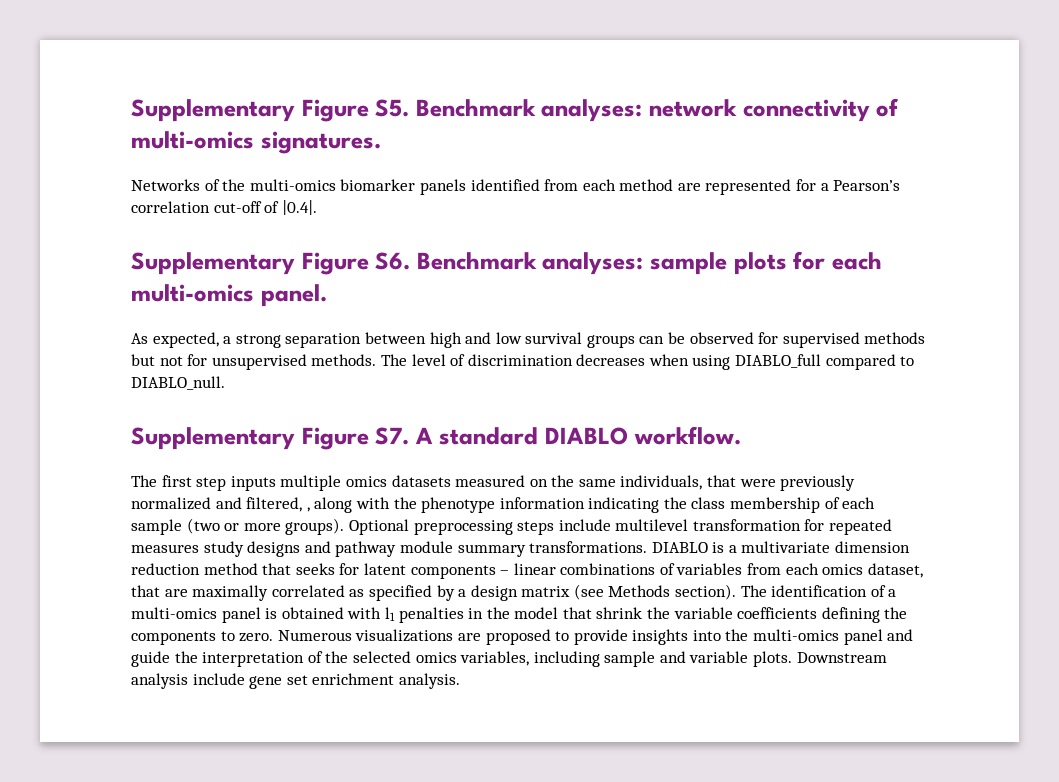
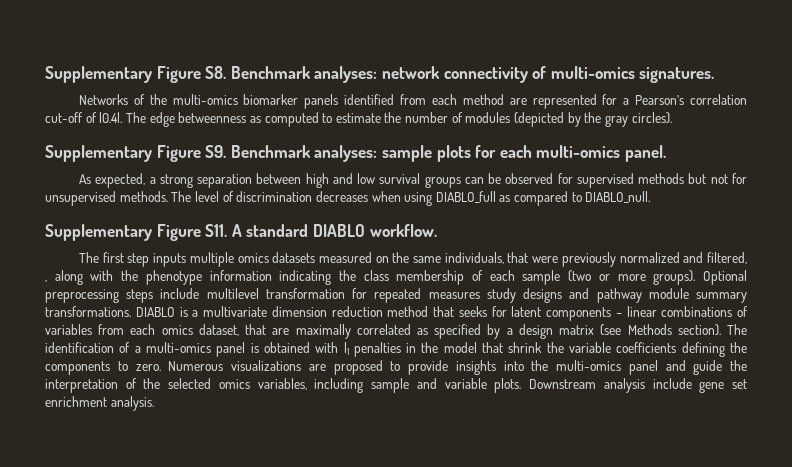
- Supplementary Figure S5. Benchmark analyses: network connectivity of multi-omics signatures.
+ Supplementary Figure S8. Benchmark analyses: network connectivity of multi-omics signatures.
- Networks of the multi-omics biomarker panels identified from each method are represented for a Pearson’s correlation cut-off of |0.4|.
- Supplementary Figure S6. Benchmark analyses: sample plots for each multi-omics panel.
+ Networks of the multi-omics biomarker panels identified from each method are represented for a Pearson’s correlation cut-off of |0.4|. The edge betweenness as computed to estimate the number of modules (depicted by the gray circles).
+ Supplementary Figure S9. Benchmark analyses: sample plots for each multi-omics panel.
- The level of discrimination decreases when using DIABLO_full compared to DIABLO_null.
+ The level of discrimination decreases when using DIABLO_full as compared to DIABLO_null.
- Supplementary Figure S7. A standard DIABLO workflow.
+ Supplementary Figure S11. A standard DIABLO workflow.

